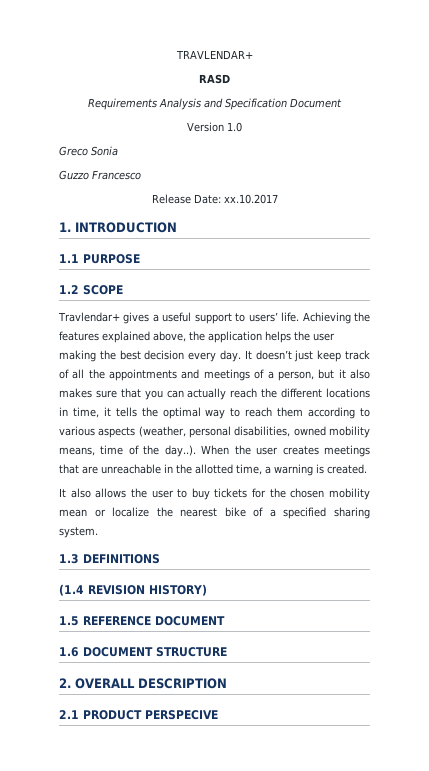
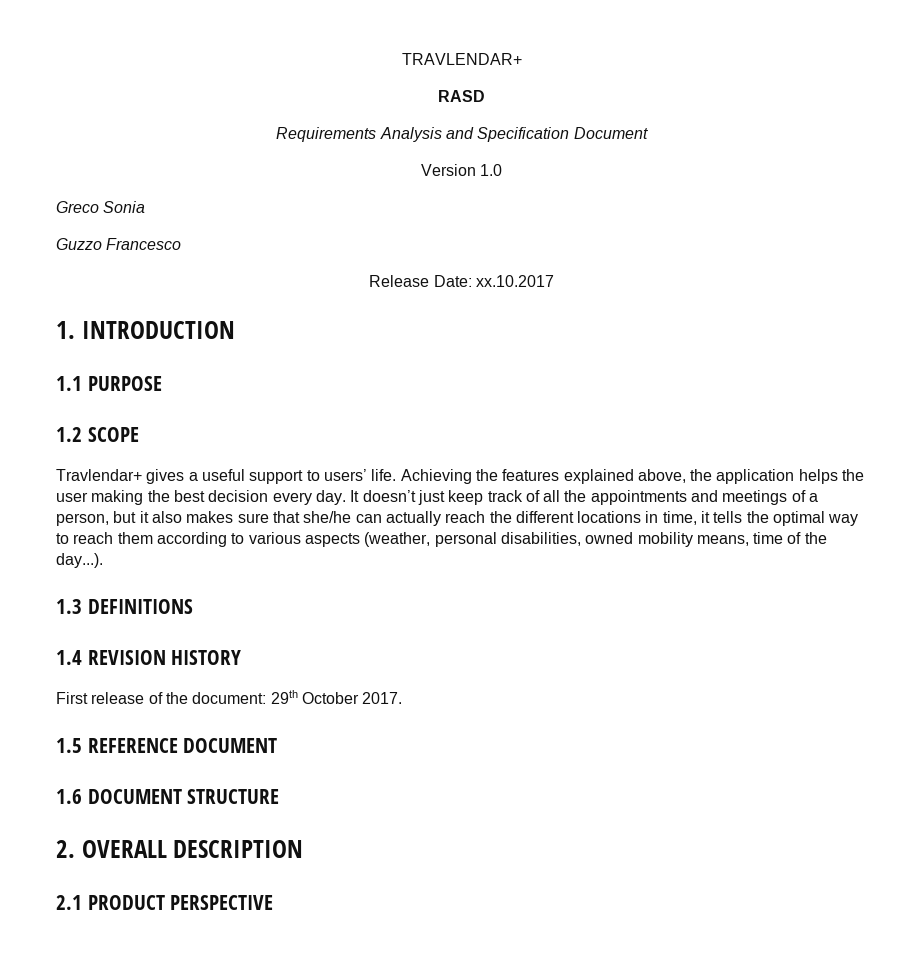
- It doesn’t just keep track of all the appointments and meetings of a person, but it also makes sure that you can actually reach the different locations in time, it tells the optimal way to reach them according to various aspects (weather, personal disabilities, owned mobility means, time of the day..). When the user creates meetings that are unreachable in the allotted time, a warning is created.
- It also allows the user to buy tickets for the chosen mobility mean or localize the nearest bike of a specified sharing system.
+ It doesn’t just keep track of all the appointments and meetings of a person, but it also makes sure that she/he can actually reach the different locations in time, it tells the optimal way to reach them according to various aspects (weather, personal disabilities, owned mobility means, time of the day...).
  1.3 DEFINITIONS
- (1.4 REVISION HISTORY)
+ 1.4 REVISION HISTORY
+ First release of the document: 29th October 2017.
- 2.1 PRODUCT PERSPECIVE
+ 2.1 PRODUCT PERSPECTIVE

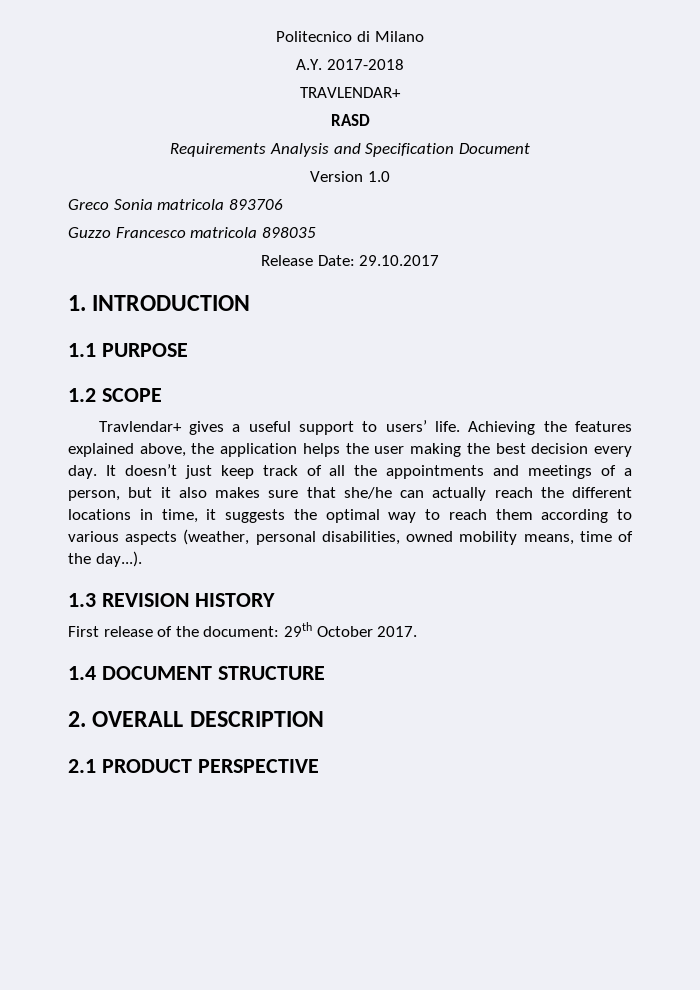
+ Politecnico di Milano
+ A.Y. 2017-2018
- Greco Sonia
+ Greco Sonia matricola 893706
- Guzzo Francesco
+ Guzzo Francesco matricola 898035
- Release Date: xx.10.2017
+ Release Date: 29.10.2017
- It doesn’t just keep track of all the appointments and meetings of a person, but it also makes sure that she/he can actually reach the different locations in time, it tells the optimal way to reach them according to various aspects (weather, personal disabilities, owned mobility means, time of the day...).
+ It doesn’t just keep track of all the appointments and meetings of a person, but it also makes sure that she/he can actually reach the different locations in time, it suggests the optimal way to reach them according to various aspects (weather, personal disabilities, owned mobility means, time of the day...).
- 1.3 DEFINITIONS
- 1.4 REVISION HISTORY
+ 1.3 REVISION HISTORY
- 1.5 REFERENCE DOCUMENT
- 1.6 DOCUMENT STRUCTURE
+ 1.4 DOCUMENT STRUCTURE

